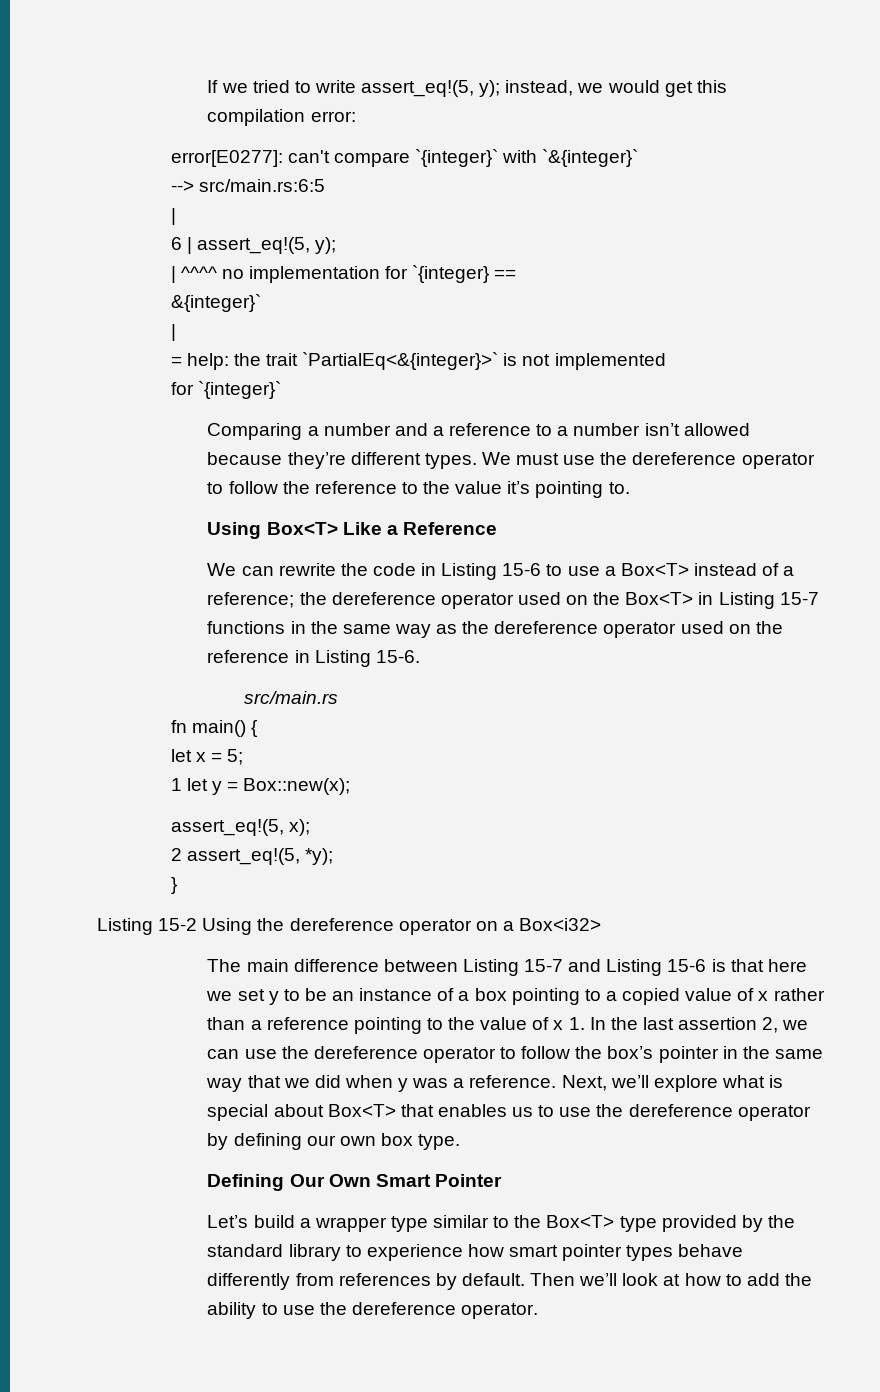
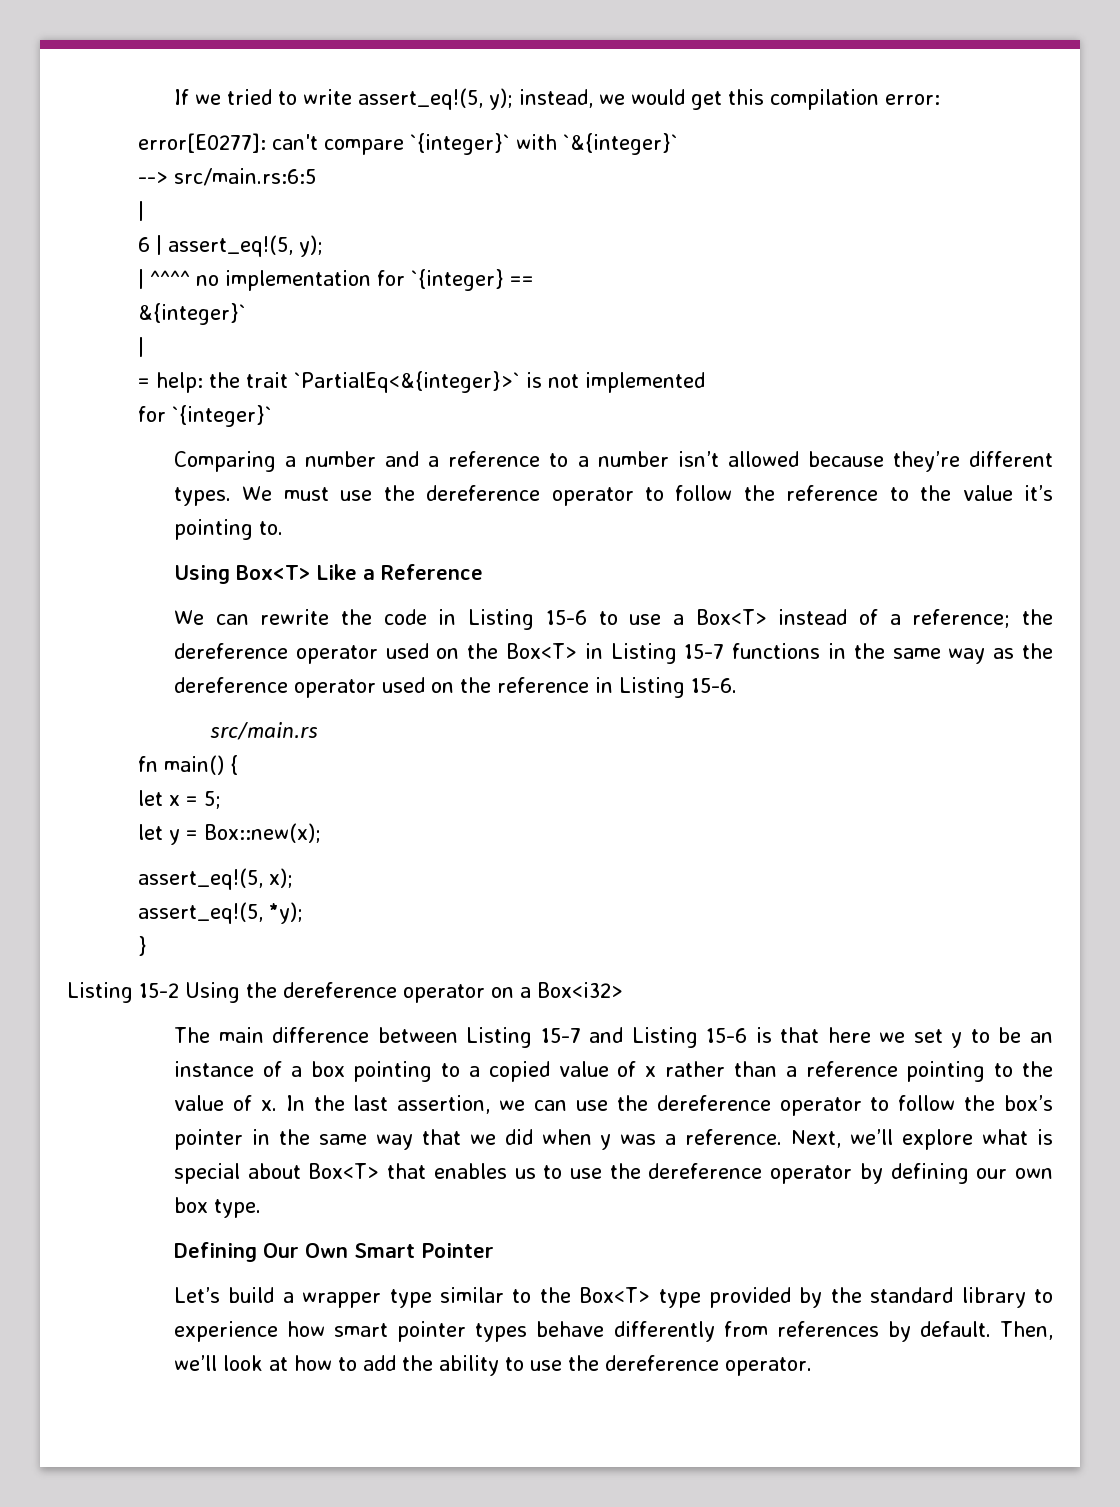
- 1 let y = Box::new(x);
+ let y = Box::new(x);
- 2 assert_eq!(5, *y);
+ assert_eq!(5, *y);
- The main difference between Listing 15-7 and Listing 15-6 is that here we set y to be an instance of a box pointing to a copied value of x rather than a reference pointing to the value of x 1. In the last assertion 2, we can use the dereference operator to follow the box’s pointer in the same way that we did when y was a reference.
+ The main difference between Listing 15-7 and Listing 15-6 is that here we set y to be an instance of a box pointing to a copied value of x rather than a reference pointing to the value of x. In the last assertion, we can use the dereference operator to follow the box’s pointer in the same way that we did when y was a reference.
- Then we’ll look at how to add the ability to use the dereference operator.
+ Then, we’ll look at how to add the ability to use the dereference operator.

